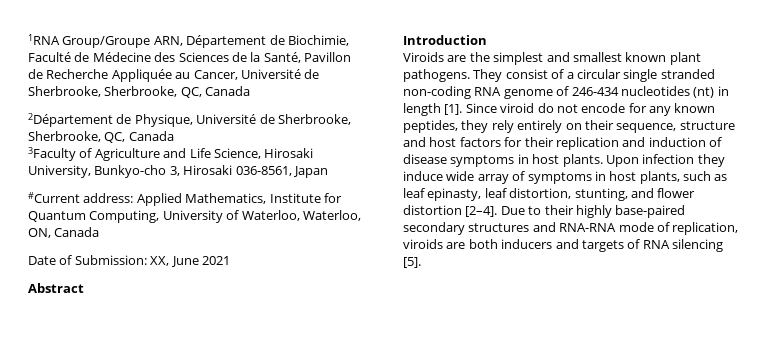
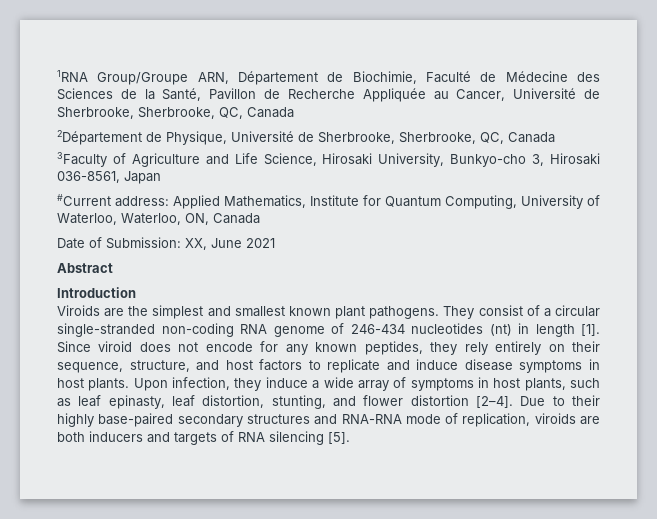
- They consist of a circular single stranded non-coding RNA genome of 246-434 nucleotides (nt) in length [1].
+ They consist of a circular single-stranded non-coding RNA genome of 246-434 nucleotides (nt) in length [1].
- Since viroid do not encode for any known peptides, they rely entirely on their sequence, structure and host factors for their replication and induction of disease symptoms in host plants.
+ Since viroid does not encode for any known peptides, they rely entirely on their sequence, structure, and host factors to replicate and induce disease symptoms in host plants.
- Upon infection they induce wide array of symptoms in host plants, such as leaf epinasty, leaf distortion, stunting, and flower distortion [2–4].
+ Upon infection, they induce a wide array of symptoms in host plants, such as leaf epinasty, leaf distortion, stunting, and flower distortion [2–4].

